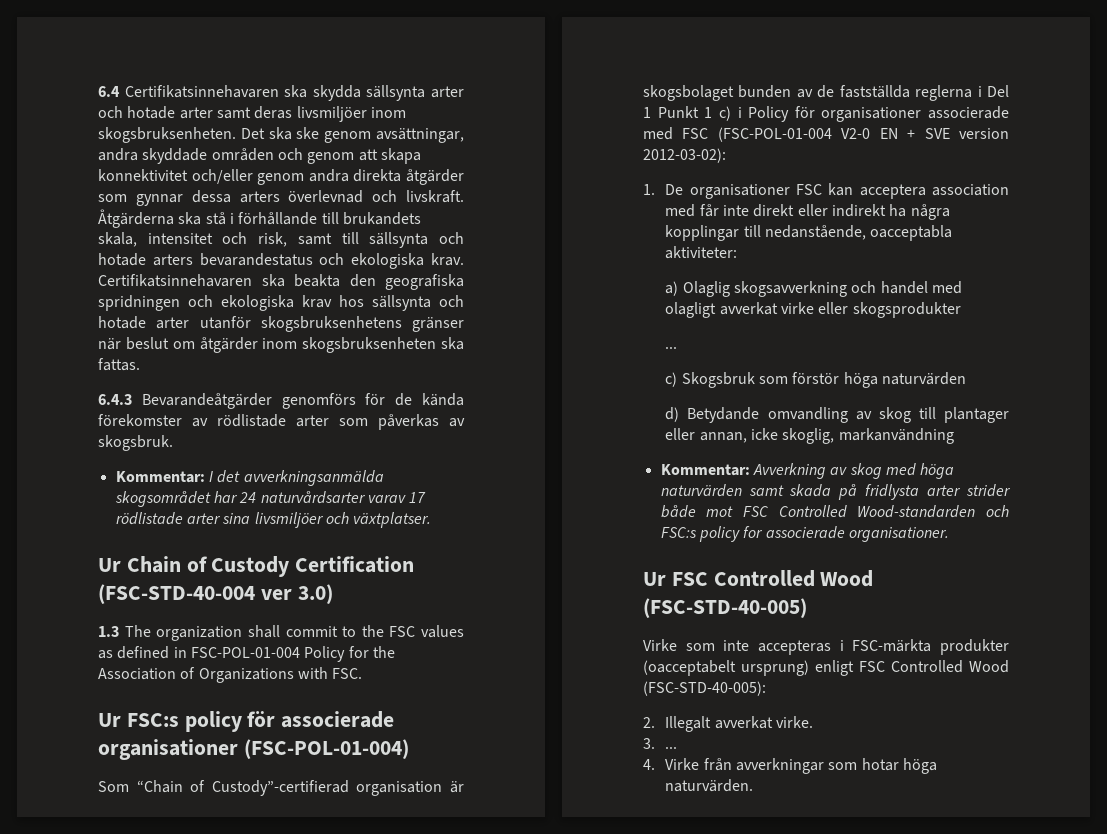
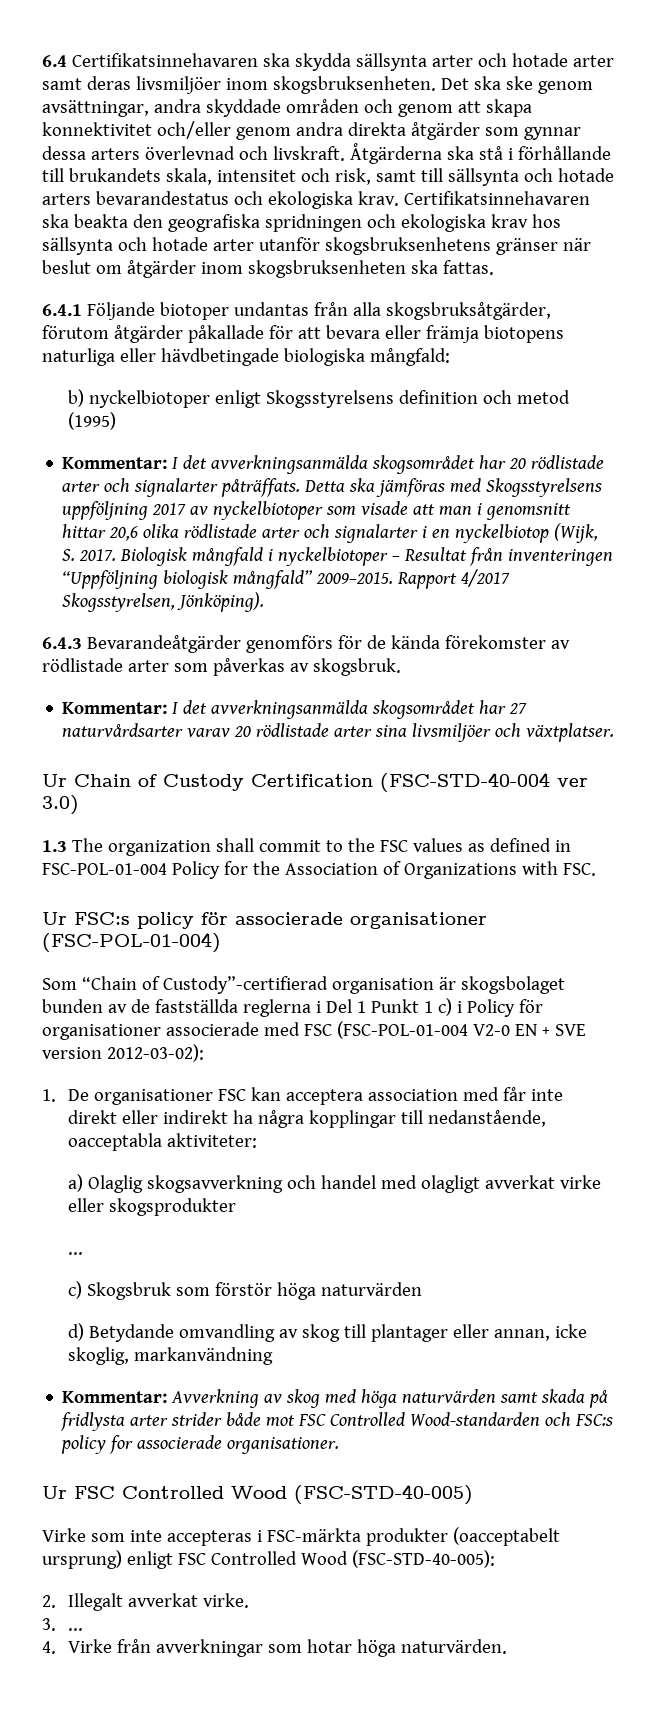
+ 6.4.1 Följande biotoper undantas från alla skogsbruksåtgärder, förutom åtgärder påkallade för att bevara eller främja biotopens naturliga eller hävdbetingade biologiska mångfald:
+ b) nyckelbiotoper enligt Skogsstyrelsens definition och metod (1995)
+ Kommentar: I det avverkningsanmälda skogsområdet har 20 rödlistade arter och signalarter påträffats. Detta ska jämföras med Skogsstyrelsens uppföljning 2017 av nyckelbiotoper som visade att man i genomsnitt hittar 20,6 olika rödlistade arter och signalarter i en nyckelbiotop (Wijk, S. 2017. Biologisk mångfald i nyckelbiotoper – Resultat från inventeringen “Uppföljning biologisk mångfald” 2009–2015. Rapport 4/2017 Skogsstyrelsen, Jönköping).
- Kommentar: I det avverkningsanmälda skogsområdet har 24 naturvårdsarter varav 17 rödlistade arter sina livsmiljöer och växtplatser.
+ Kommentar: I det avverkningsanmälda skogsområdet har 27 naturvårdsarter varav 20 rödlistade arter sina livsmiljöer och växtplatser.

